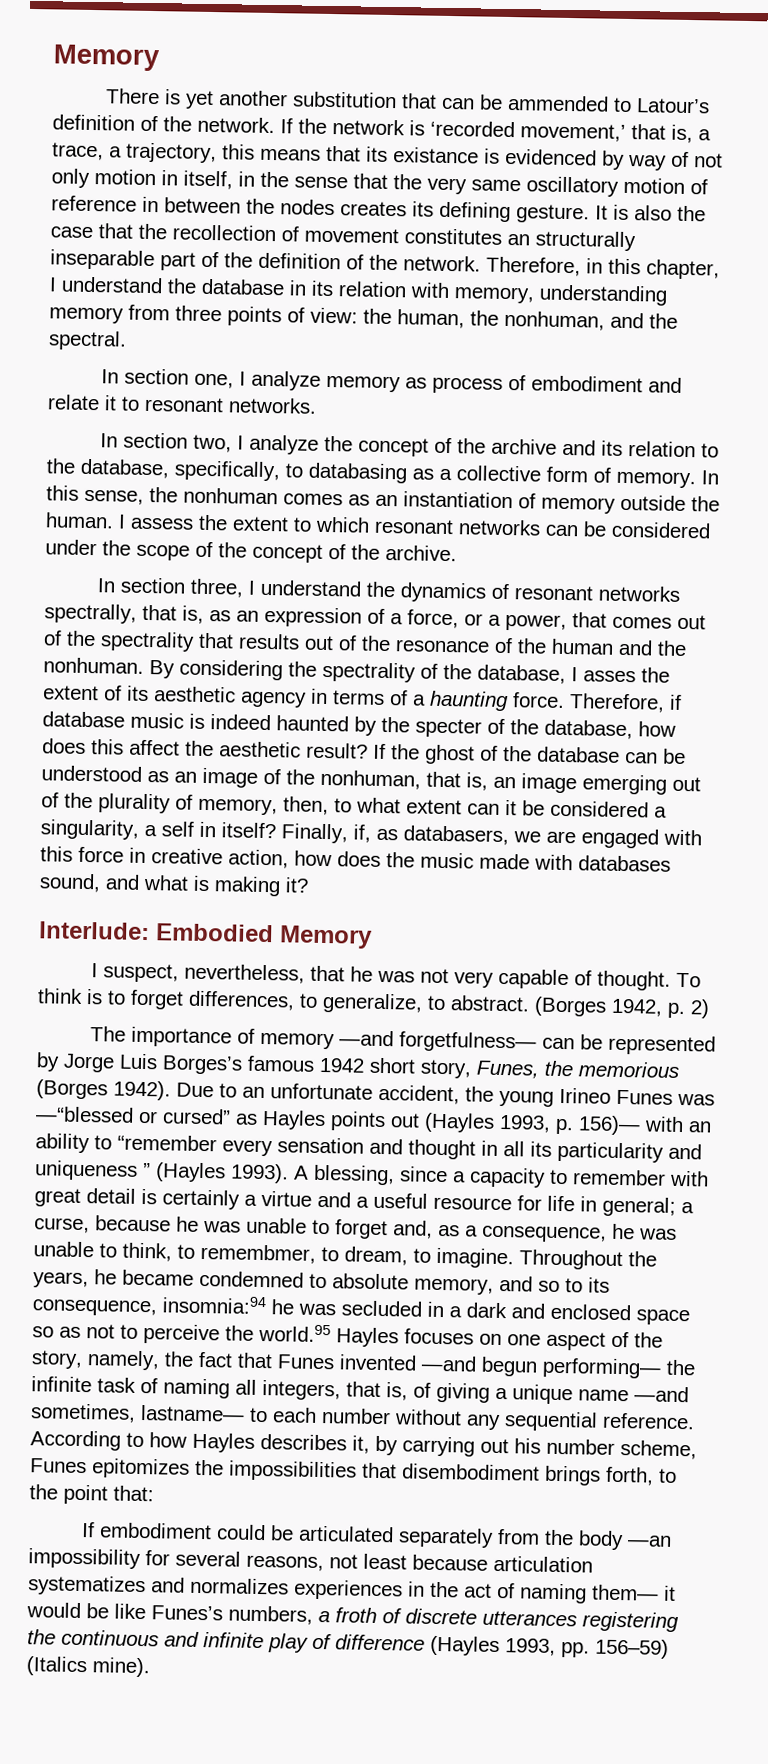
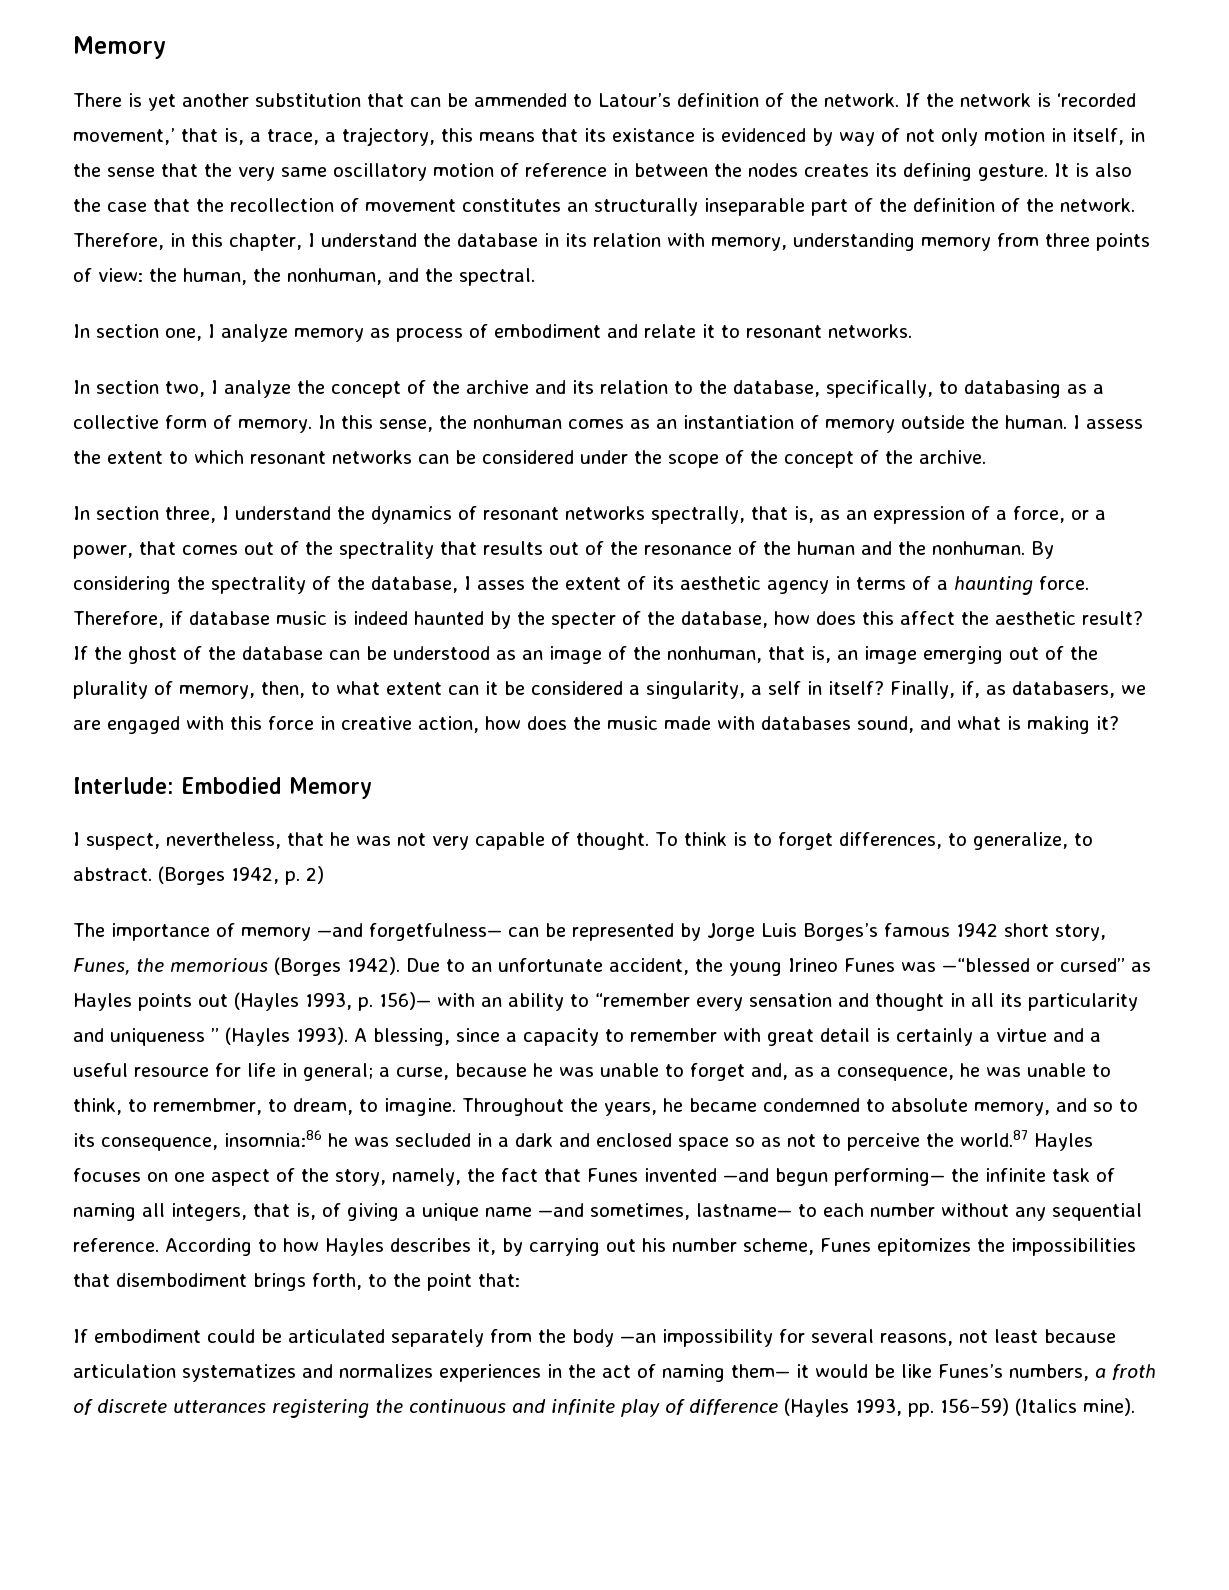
- Throughout the years, he became condemned to absolute memory, and so to its consequence, insomnia:94 he was secluded in a dark and enclosed space so as not to perceive the world.95 Hayles focuses on one aspect of the story, namely, the fact that Funes invented —and begun performing— the infinite task of naming all integers, that is, of giving a unique name —and sometimes, lastname— to each number without any sequential reference.
+ Throughout the years, he became condemned to absolute memory, and so to its consequence, insomnia:86 he was secluded in a dark and enclosed space so as not to perceive the world.87 Hayles focuses on one aspect of the story, namely, the fact that Funes invented —and begun performing— the infinite task of naming all integers, that is, of giving a unique name —and sometimes, lastname— to each number without any sequential reference.

